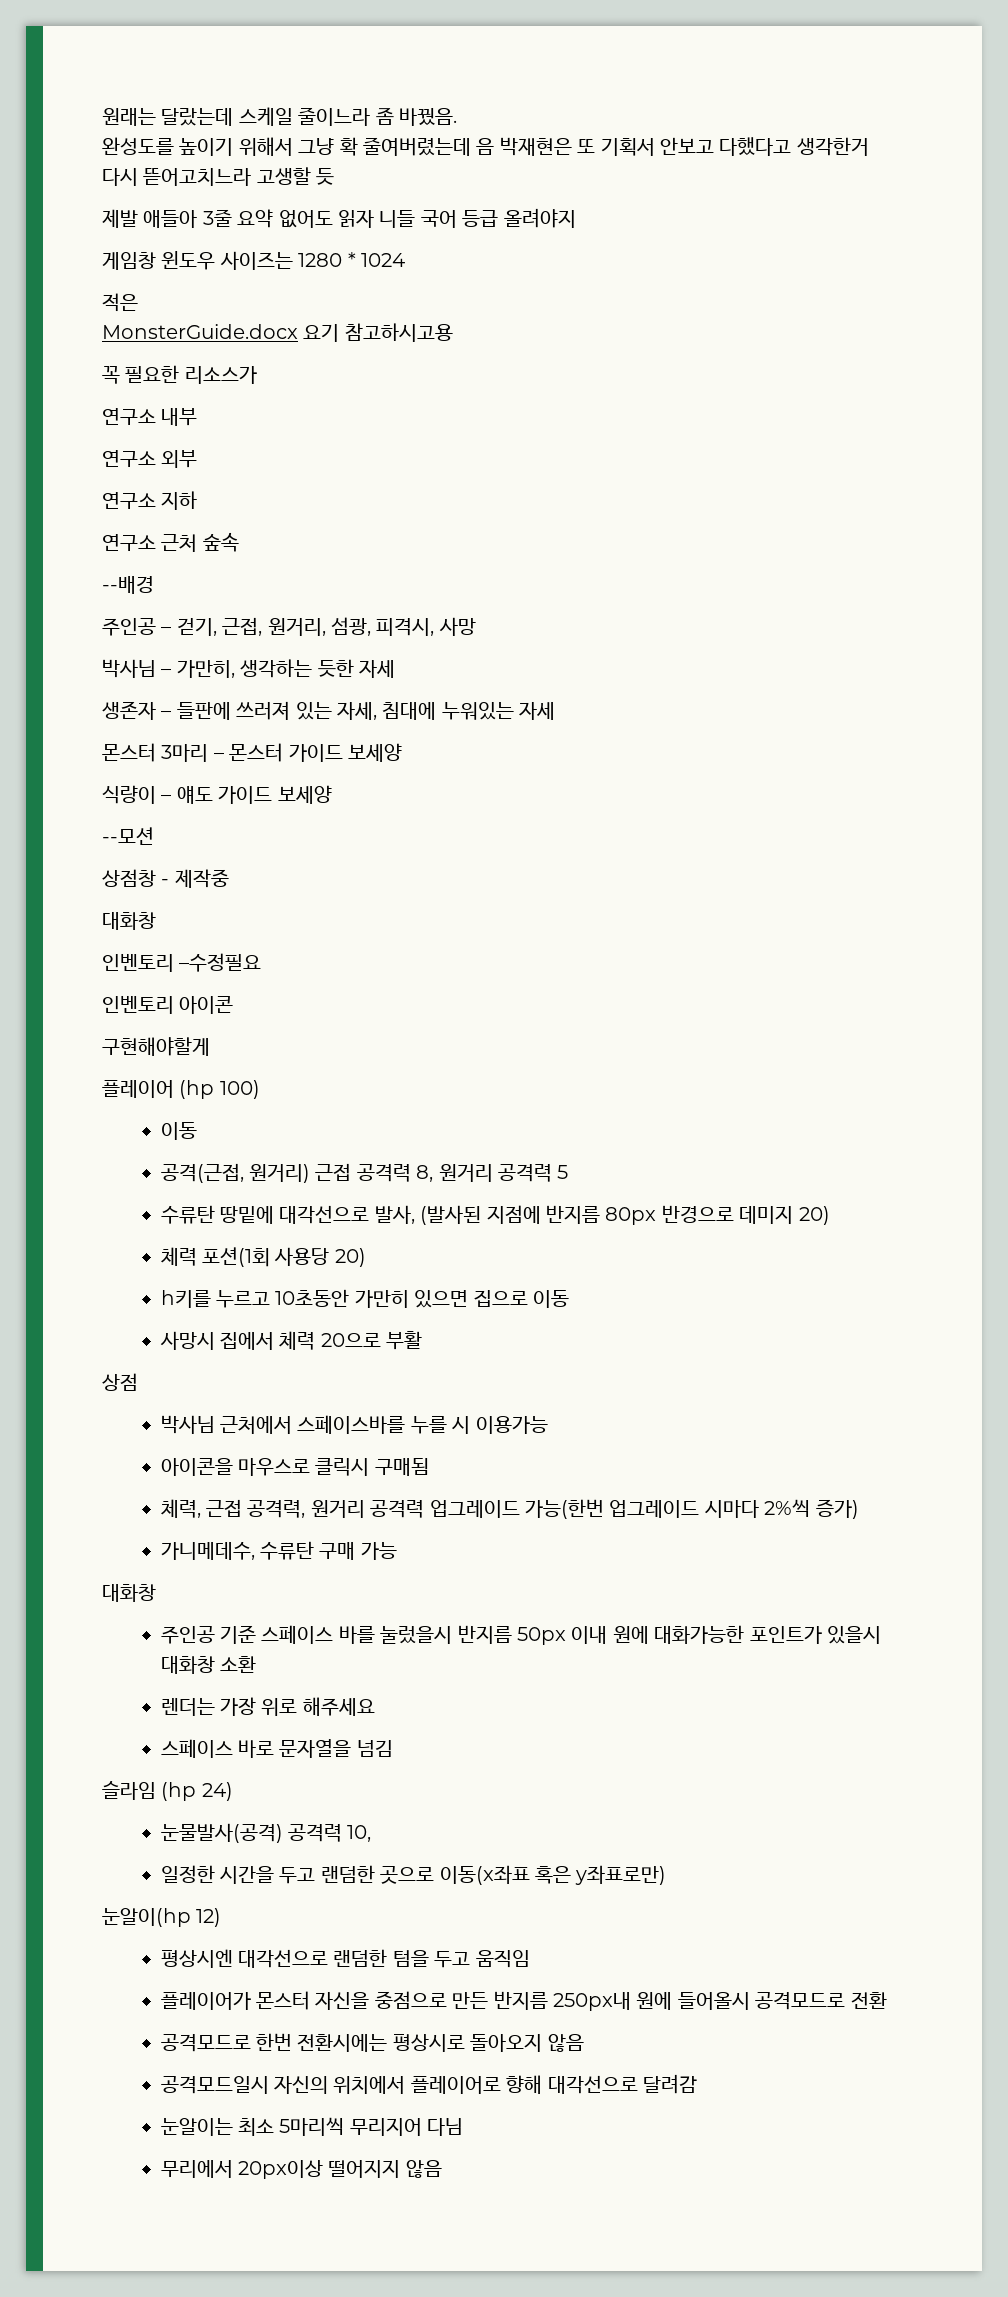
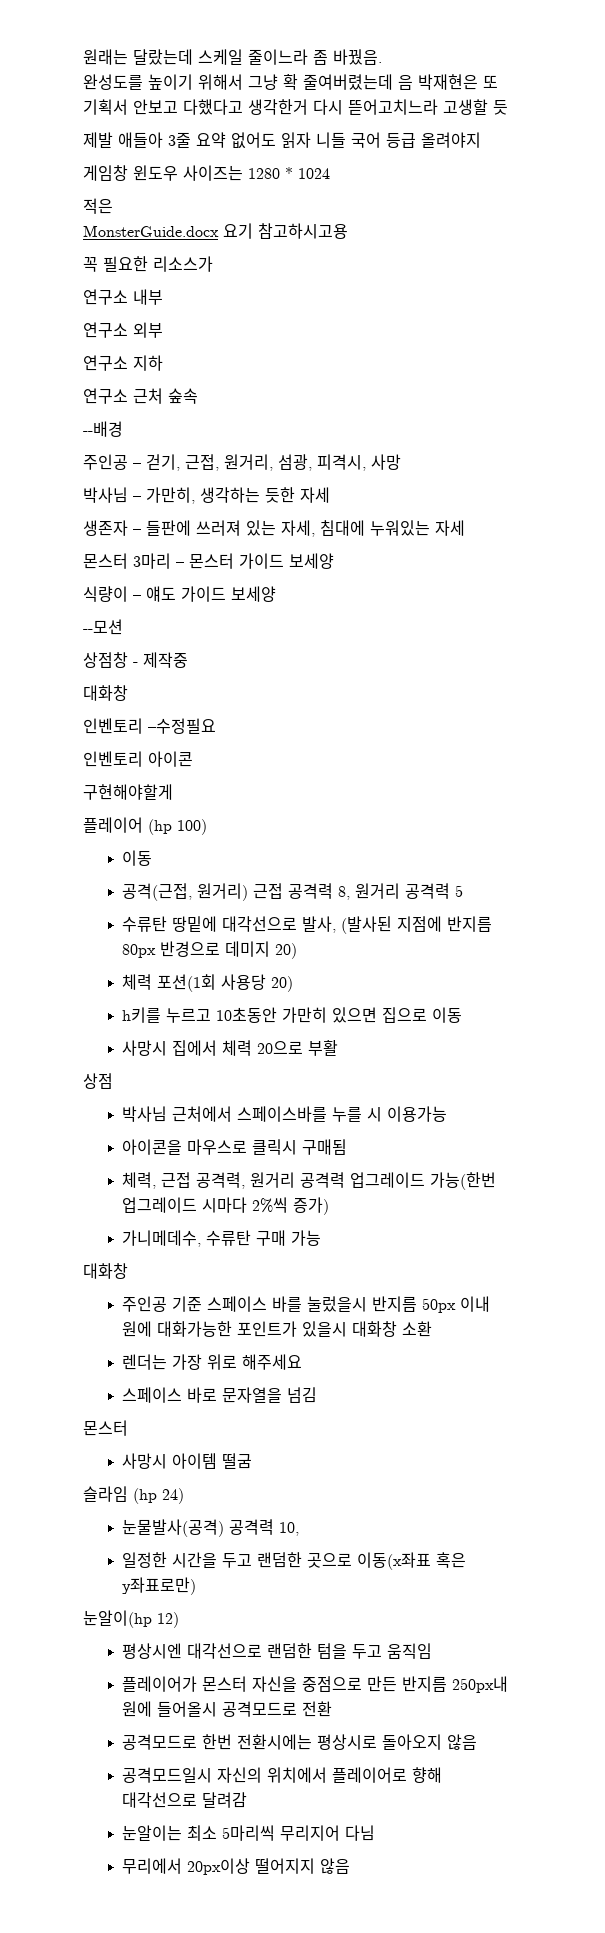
  스페이스 바로 문자열을 넘김
+ 몬스터
+ 사망시 아이템 떨굼

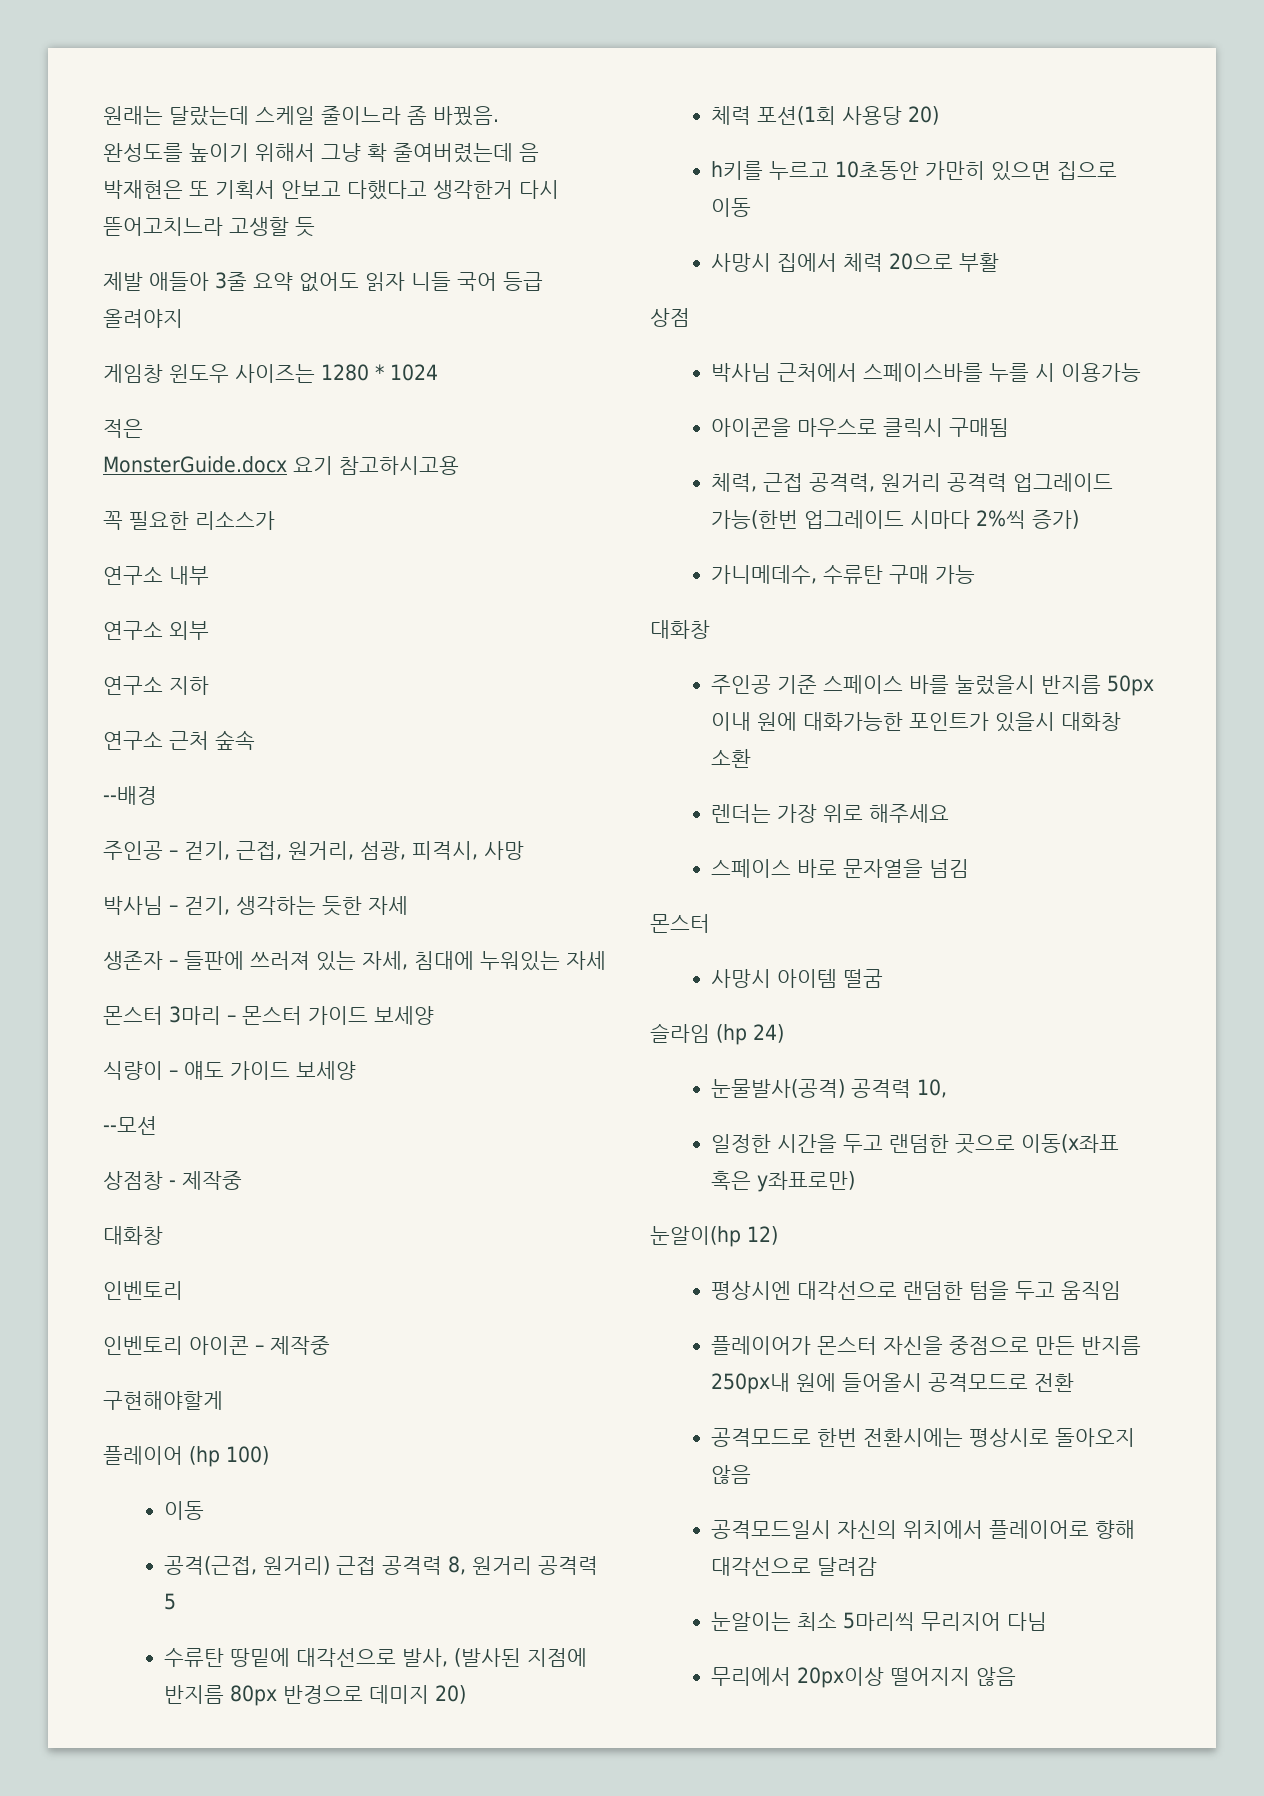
- 박사님 – 가만히, 생각하는 듯한 자세
+ 박사님 – 걷기, 생각하는 듯한 자세
  상점창 - 제작중
  대화창
- 인벤토리 –수정필요
+ 인벤토리
- 인벤토리 아이콘
+ 인벤토리 아이콘 – 제작중

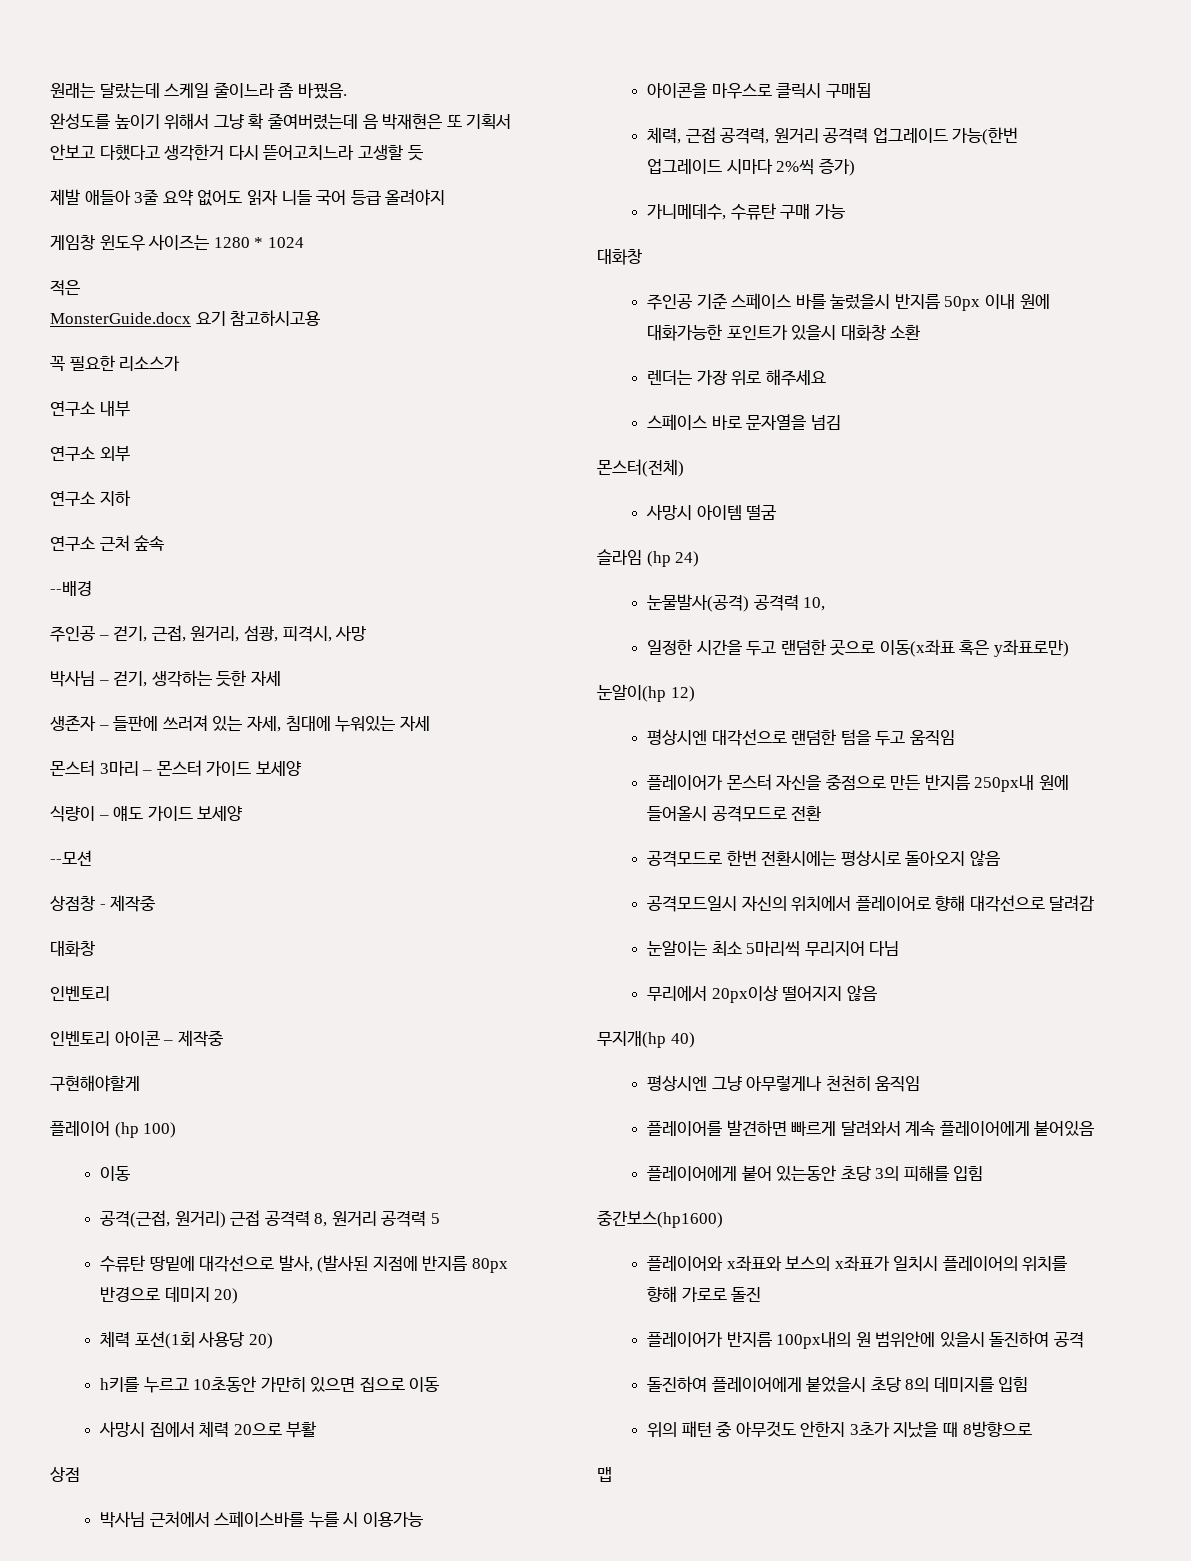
  스페이스 바로 문자열을 넘김
- 몬스터
+ 몬스터(전체)
+ 무지개(hp 40)
+ 평상시엔 그냥 아무렇게나 천천히 움직임
+ 플레이어를 발견하면 빠르게 달려와서 계속 플레이어에게 붙어있음
+ 플레이어에게 붙어 있는동안 초당 3의 피해를 입힘
+ 중간보스(hp1600)
+ 플레이어와 x좌표와 보스의 x좌표가 일치시 플레이어의 위치를 향해 가로로 돌진
+ 플레이어가 반지름 100px내의 원 범위안에 있을시 돌진하여 공격
+ 돌진하여 플레이어에게 붙었을시 초당 8의 데미지를 입힘
+ 위의 패턴 중 아무것도 안한지 3초가 지났을 때 8방향으로
+ 맵

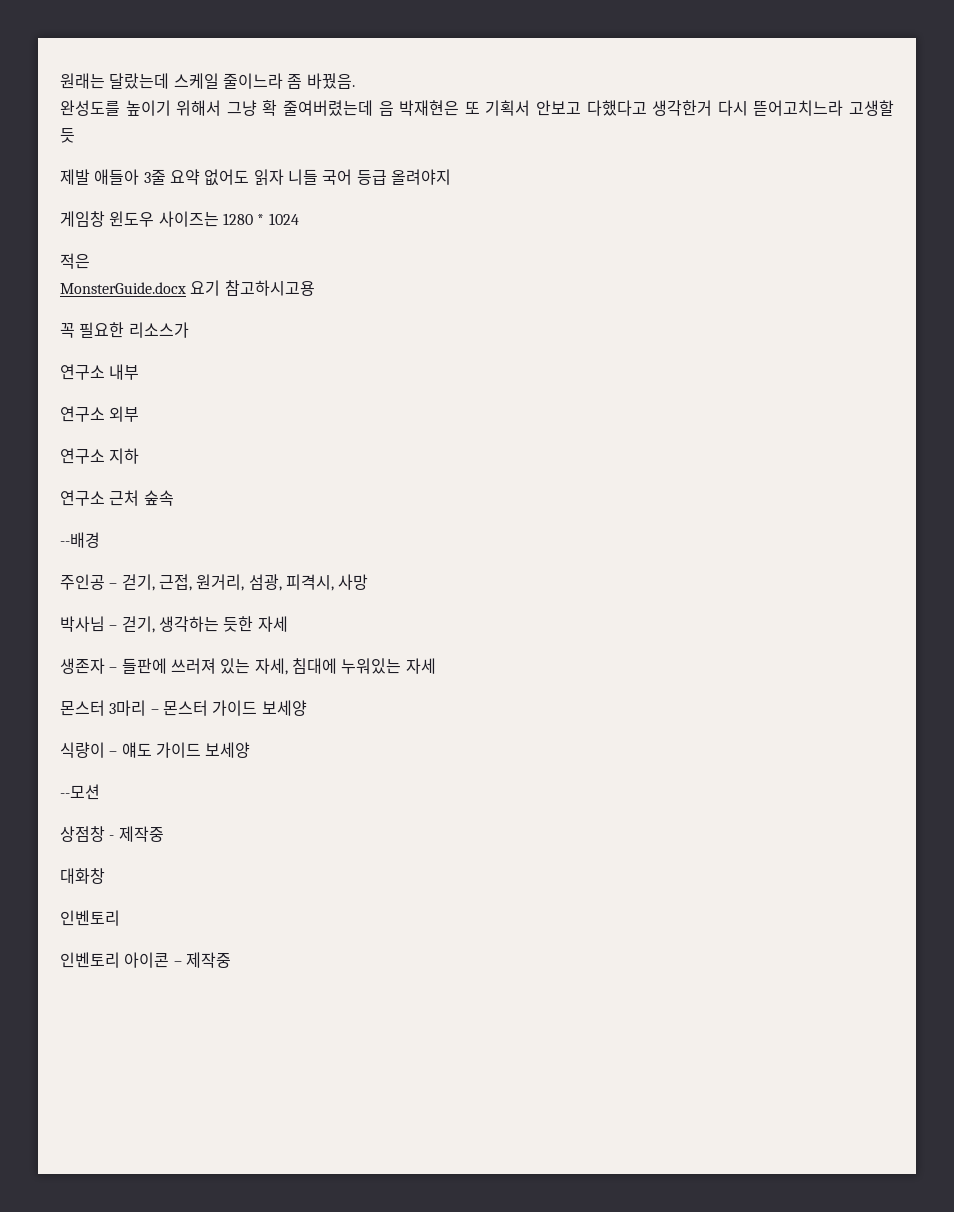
- 구현해야할게
- 플레이어 (hp 100)
- 이동
- 공격(근접, 원거리) 근접 공격력 8, 원거리 공격력 5
- 수류탄 땅밑에 대각선으로 발사, (발사된 지점에 반지름 80px 반경으로 데미지 20)
- 체력 포션(1회 사용당 20)
- h키를 누르고 10초동안 가만히 있으면 집으로 이동
- 사망시 집에서 체력 20으로 부활
- 상점
- 박사님 근처에서 스페이스바를 누를 시 이용가능
- 아이콘을 마우스로 클릭시 구매됨
- 체력, 근접 공격력, 원거리 공격력 업그레이드 가능(한번 업그레이드 시마다 2%씩 증가)
- 가니메데수, 수류탄 구매 가능
- 대화창
- 주인공 기준 스페이스 바를 눌렀을시 반지름 50px 이내 원에 대화가능한 포인트가 있을시 대화창 소환
- 렌더는 가장 위로 해주세요
- 스페이스 바로 문자열을 넘김
- 몬스터(전체)
- 사망시 아이템 떨굼
- 슬라임 (hp 24)
- 눈물발사(공격) 공격력 10,
- 일정한 시간을 두고 랜덤한 곳으로 이동(x좌표 혹은 y좌표로만)
- 눈알이(hp 12)
- 평상시엔 대각선으로 랜덤한 텀을 두고 움직임
- 플레이어가 몬스터 자신을 중점으로 만든 반지름 250px내 원에 들어올시 공격모드로 전환
- 공격모드로 한번 전환시에는 평상시로 돌아오지 않음
- 공격모드일시 자신의 위치에서 플레이어로 향해 대각선으로 달려감
- 눈알이는 최소 5마리씩 무리지어 다님
- 무리에서 20px이상 떨어지지 않음
- 무지개(hp 40)
- 평상시엔 그냥 아무렇게나 천천히 움직임
- 플레이어를 발견하면 빠르게 달려와서 계속 플레이어에게 붙어있음
- 플레이어에게 붙어 있는동안 초당 3의 피해를 입힘
- 중간보스(hp1600)
- 플레이어와 x좌표와 보스의 x좌표가 일치시 플레이어의 위치를 향해 가로로 돌진
- 플레이어가 반지름 100px내의 원 범위안에 있을시 돌진하여 공격
- 돌진하여 플레이어에게 붙었을시 초당 8의 데미지를 입힘
- 위의 패턴 중 아무것도 안한지 3초가 지났을 때 8방향으로
- 맵

